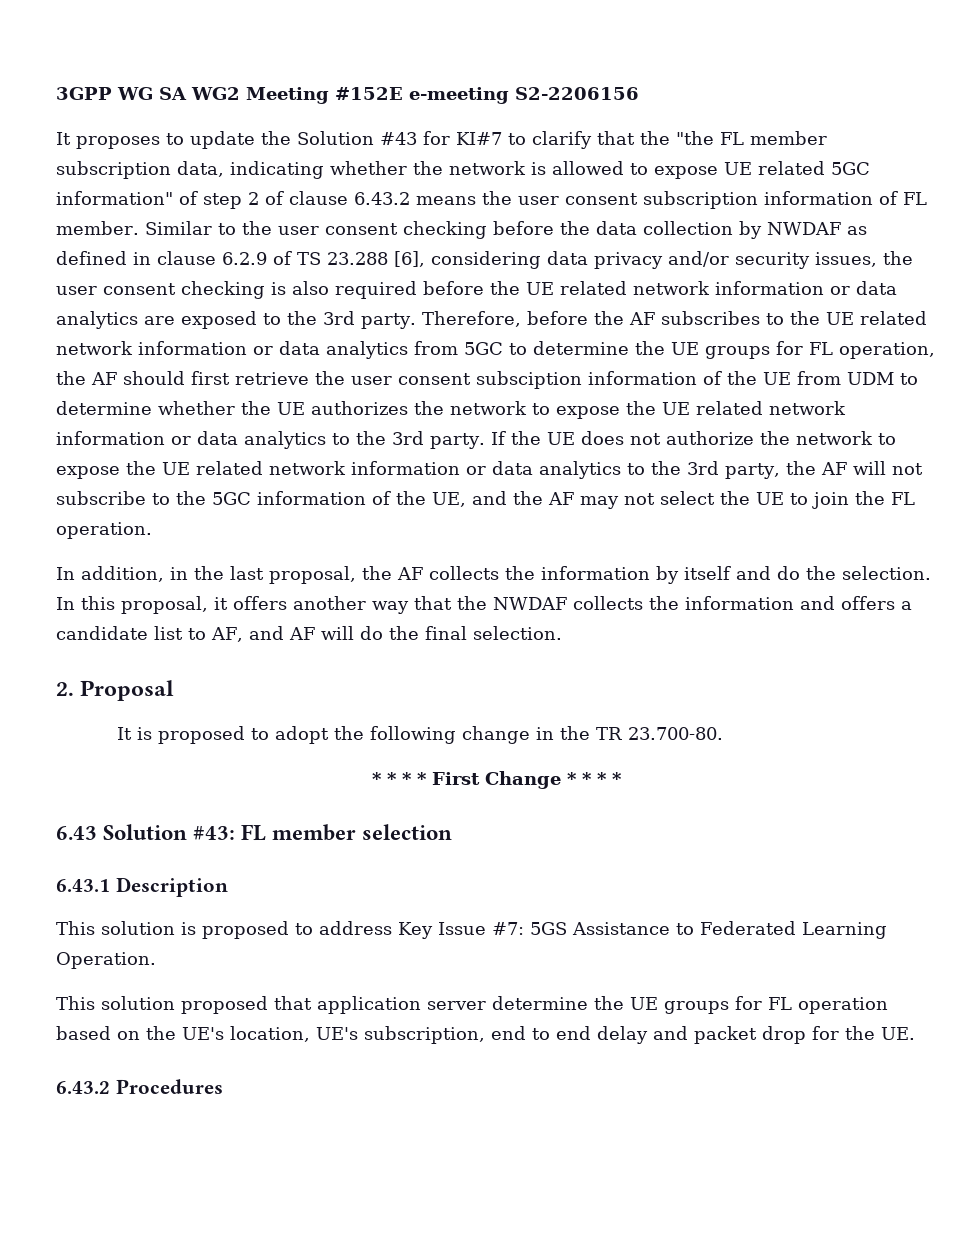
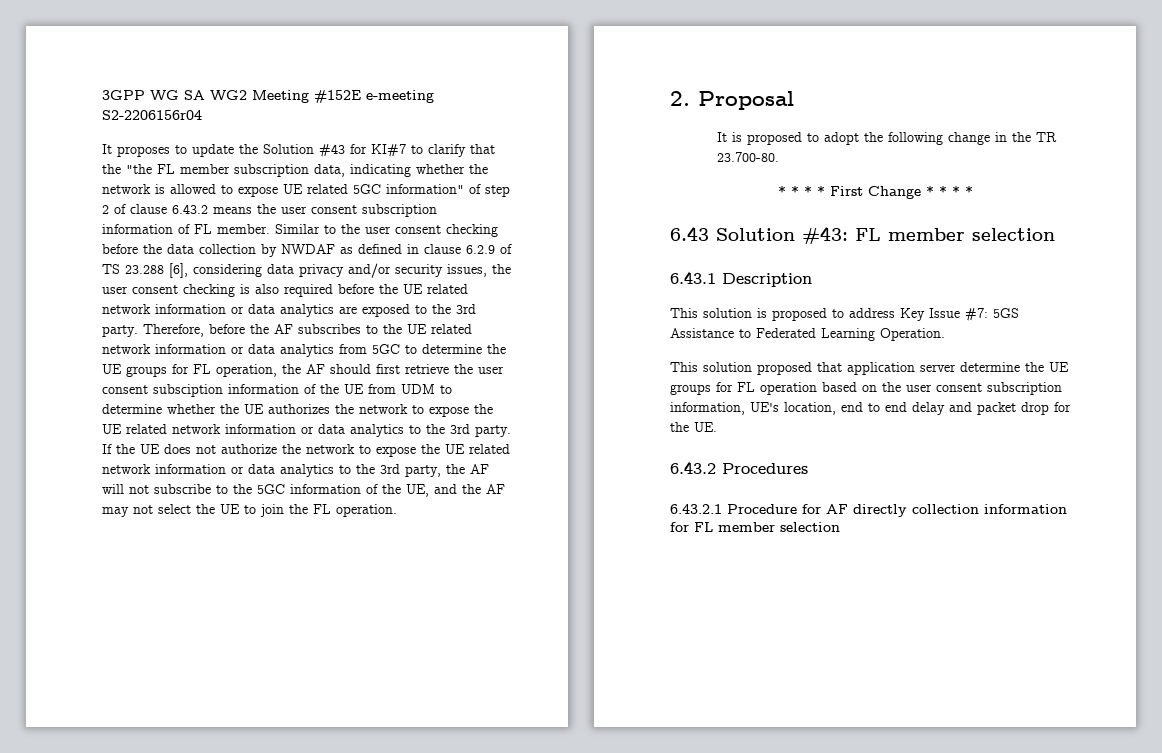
- 3GPP WG SA WG2 Meeting #152E e-meeting S2-2206156
+ 3GPP WG SA WG2 Meeting #152E e-meeting S2-2206156r04
- In addition, in the last proposal, the AF collects the information by itself and do the selection. In this proposal, it offers another way that the NWDAF collects the information and offers a candidate list to AF, and AF will do the final selection.
- This solution proposed that application server determine the UE groups for FL operation based on the UE's location, UE's subscription, end to end delay and packet drop for the UE.
+ This solution proposed that application server determine the UE groups for FL operation based on the user consent subscription information, UE's location, end to end delay and packet drop for the UE.
+ 6.43.2.1 Procedure for AF directly collection information for FL member selection

